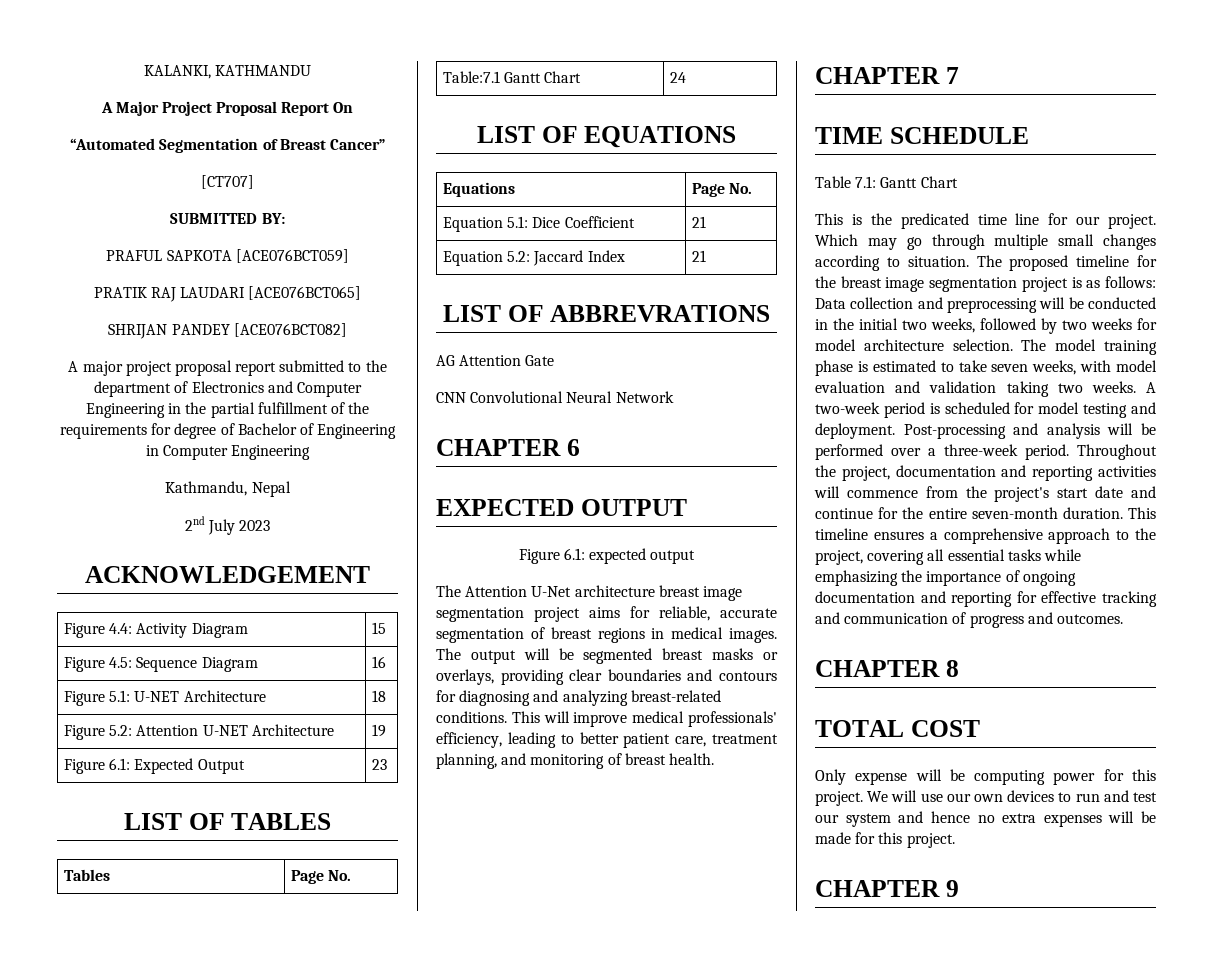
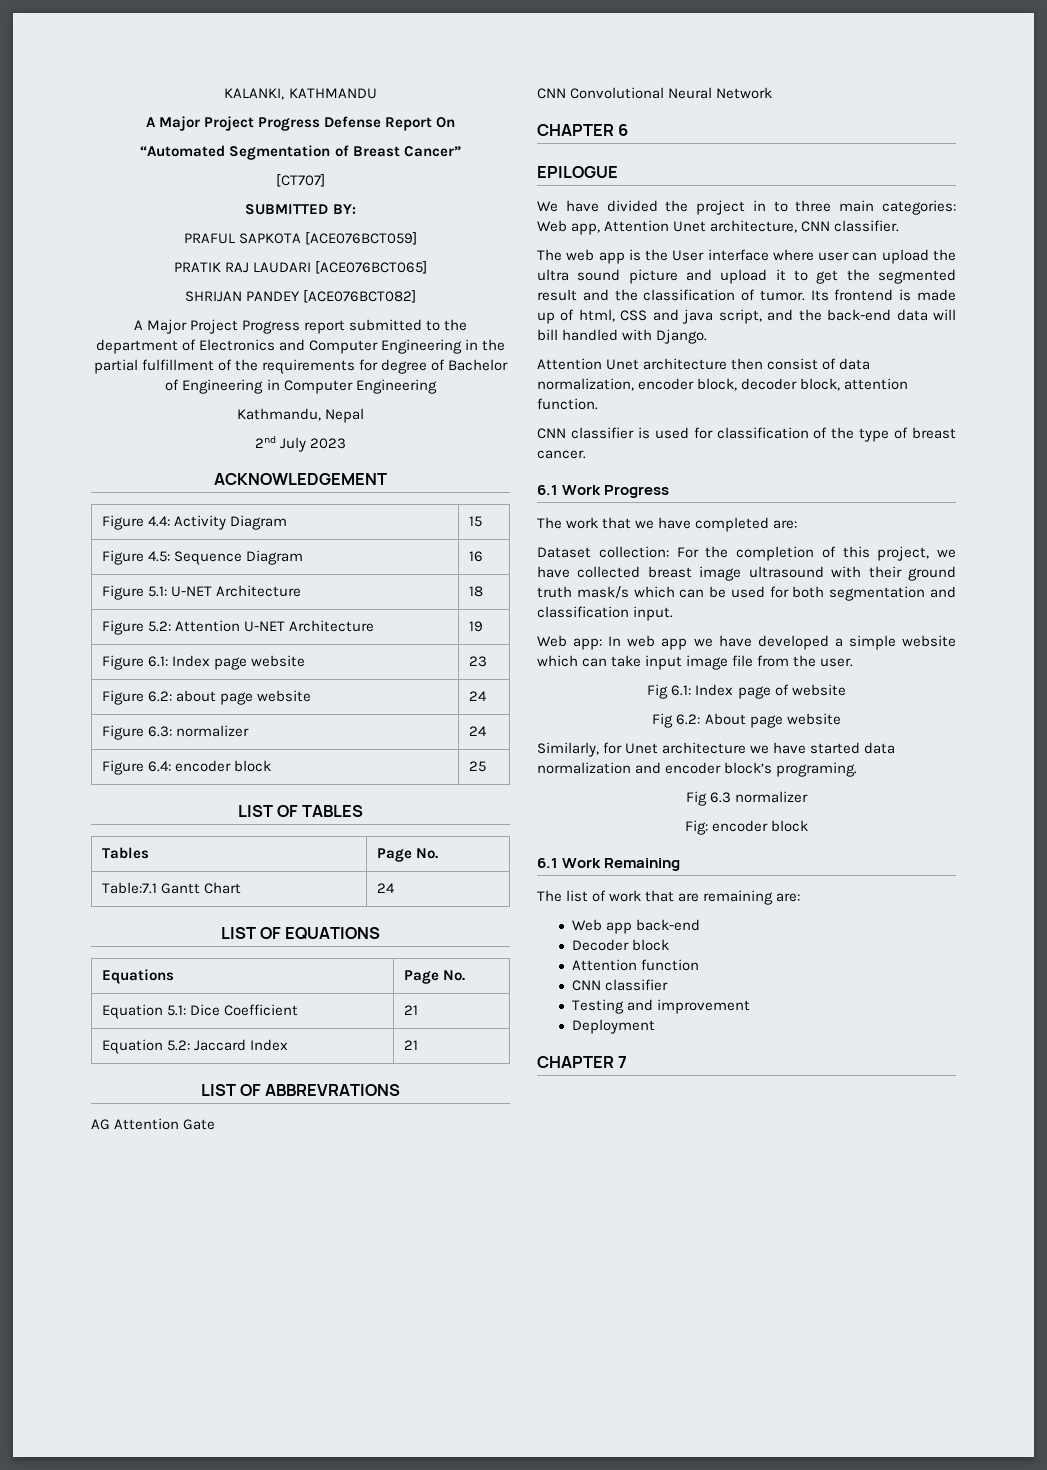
- A Major Project Proposal Report On
+ A Major Project Progress Defense Report On
- A major project proposal report submitted to the department of Electronics and Computer Engineering in the partial fulfillment of the requirements for degree of Bachelor of Engineering in Computer Engineering
+ A Major Project Progress report submitted to the department of Electronics and Computer Engineering in the partial fulfillment of the requirements for degree of Bachelor of Engineering in Computer Engineering
- Figure 6.1: Expected Output | 23
+ Figure 6.1: Index page website | 23
+ Figure 6.2: about page website | 24
+ Figure 6.3: normalizer | 24
+ Figure 6.4: encoder block | 25
- EXPECTED OUTPUT
- Figure 6.1: expected output
- The Attention U-Net architecture breast image segmentation project aims for reliable, accurate segmentation of breast regions in medical images. The output will be segmented breast masks or overlays, providing clear boundaries and contours for diagnosing and analyzing breast-related conditions. This will improve medical professionals' efficiency, leading to better patient care, treatment planning, and monitoring of breast health.
+ EPILOGUE
+ We have divided the project in to three main categories: Web app, Attention Unet architecture, CNN classifier.
+ The web app is the User interface where user can upload the ultra sound picture and upload it to get the segmented result and the classification of tumor. Its frontend is made up of html, CSS and java script, and the back-end data will bill handled with Django.
+ Attention Unet architecture then consist of data normalization, encoder block, decoder block, attention function.
+ CNN classifier is used for classification of the type of breast cancer.
+ 6.1 Work Progress
+ The work that we have completed are:
+ Dataset collection: For the completion of this project, we have collected breast image ultrasound with their ground truth mask/s which can be used for both segmentation and classification input.
+ Web app: In web app we have developed a simple website which can take input image file from the user.
+ Fig 6.1: Index page of website
+ Fig 6.2: About page website
+ Similarly, for Unet architecture we have started data normalization and encoder block’s programing.
+ Fig 6.3 normalizer
+ Fig: encoder block
+ 6.1 Work Remaining
+ The list of work that are remaining are:
+ Web app back-end
+ Decoder block
+ Attention function
+ CNN classifier
+ Testing and improvement
+ Deployment
  CHAPTER 7
- TIME SCHEDULE
- Table 7.1: Gantt Chart
- This is the predicated time line for our project. Which may go through multiple small changes according to situation. The proposed timeline for the breast image segmentation project is as follows: Data collection and preprocessing will be conducted in the initial two weeks, followed by two weeks for model architecture selection. The model training phase is estimated to take seven weeks, with model evaluation and validation taking two weeks. A two-week period is scheduled for model testing and deployment. Post-processing and analysis will be performed over a three-week period. Throughout the project, documentation and reporting activities will commence from the project's start date and continue for the entire seven-month duration. This timeline ensures a comprehensive approach to the project, covering all essential tasks while emphasizing the importance of ongoing documentation and reporting for effective tracking and communication of progress and outcomes.
- CHAPTER 8
- TOTAL COST
- Only expense will be computing power for this project. We will use our own devices to run and test our system and hence no extra expenses will be made for this project.
- CHAPTER 9

